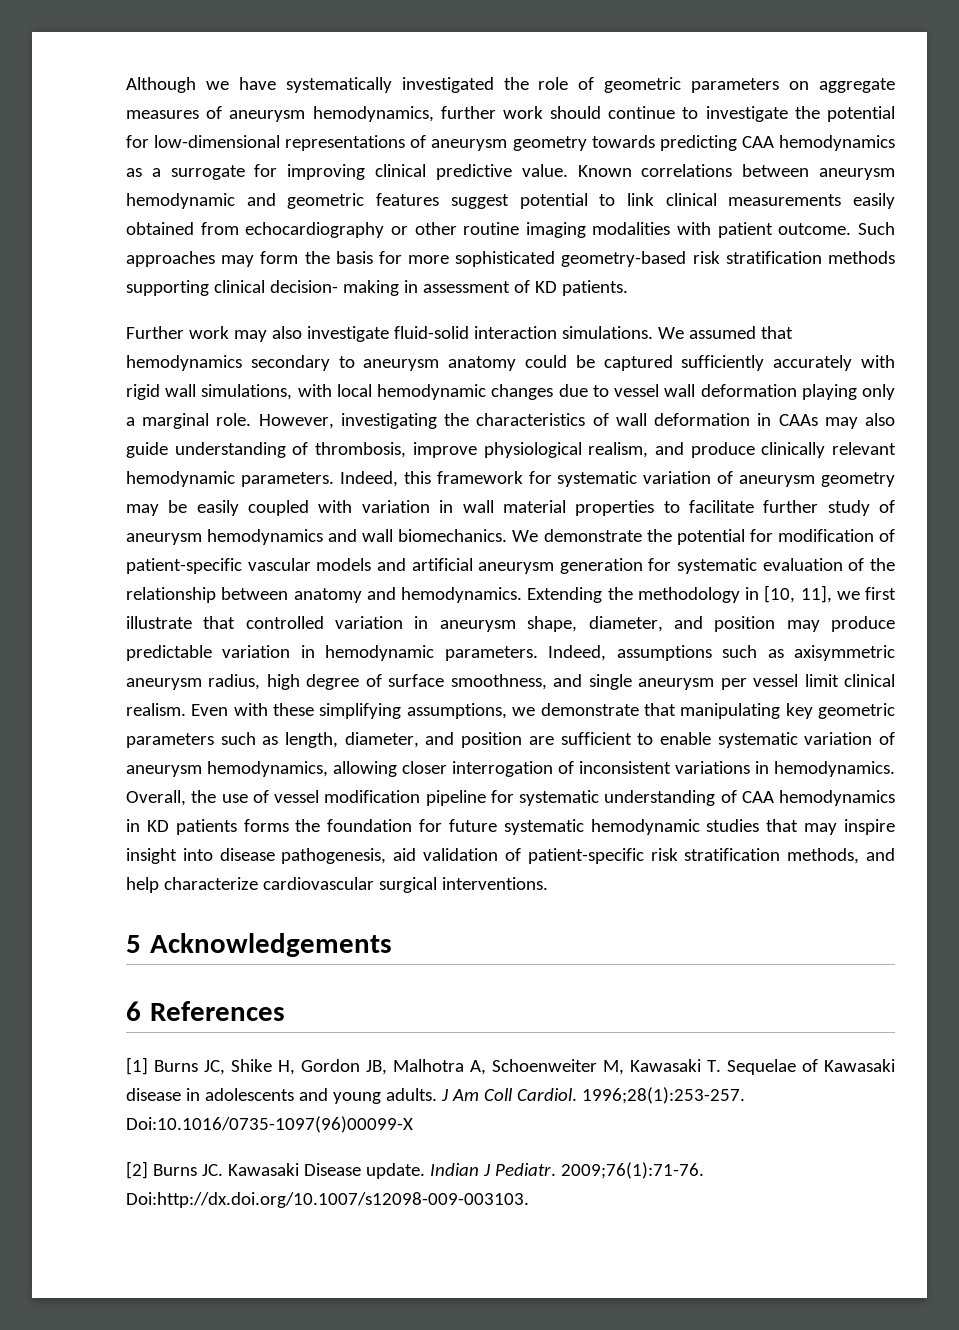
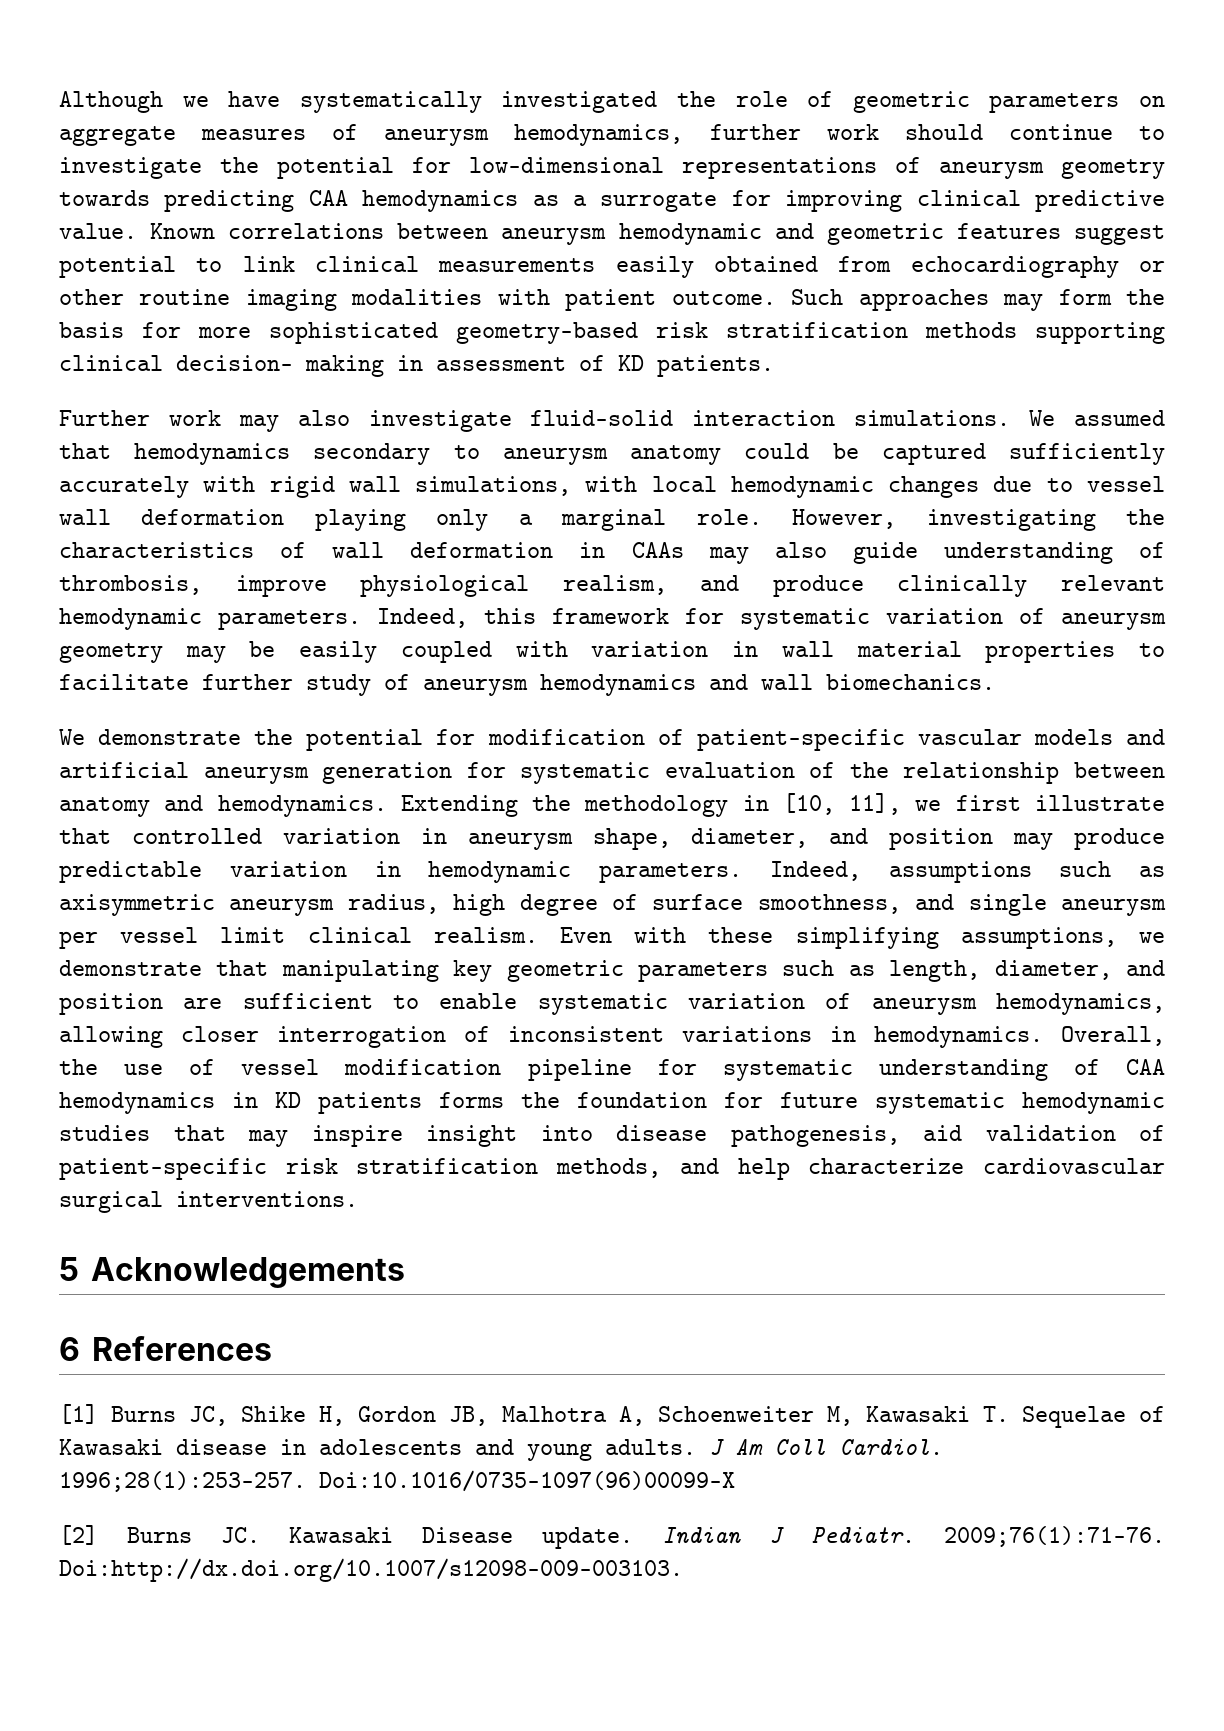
- Indeed, this framework for systematic variation of aneurysm geometry may be easily coupled with variation in wall material properties to facilitate further study of aneurysm hemodynamics and wall biomechanics. We demonstrate the potential for modification of patient-specific vascular models and artificial aneurysm generation for systematic evaluation of the relationship between anatomy and hemodynamics.
+ Indeed, this framework for systematic variation of aneurysm geometry may be easily coupled with variation in wall material properties to facilitate further study of aneurysm hemodynamics and wall biomechanics.
+ We demonstrate the potential for modification of patient-specific vascular models and artificial aneurysm generation for systematic evaluation of the relationship between anatomy and hemodynamics.

